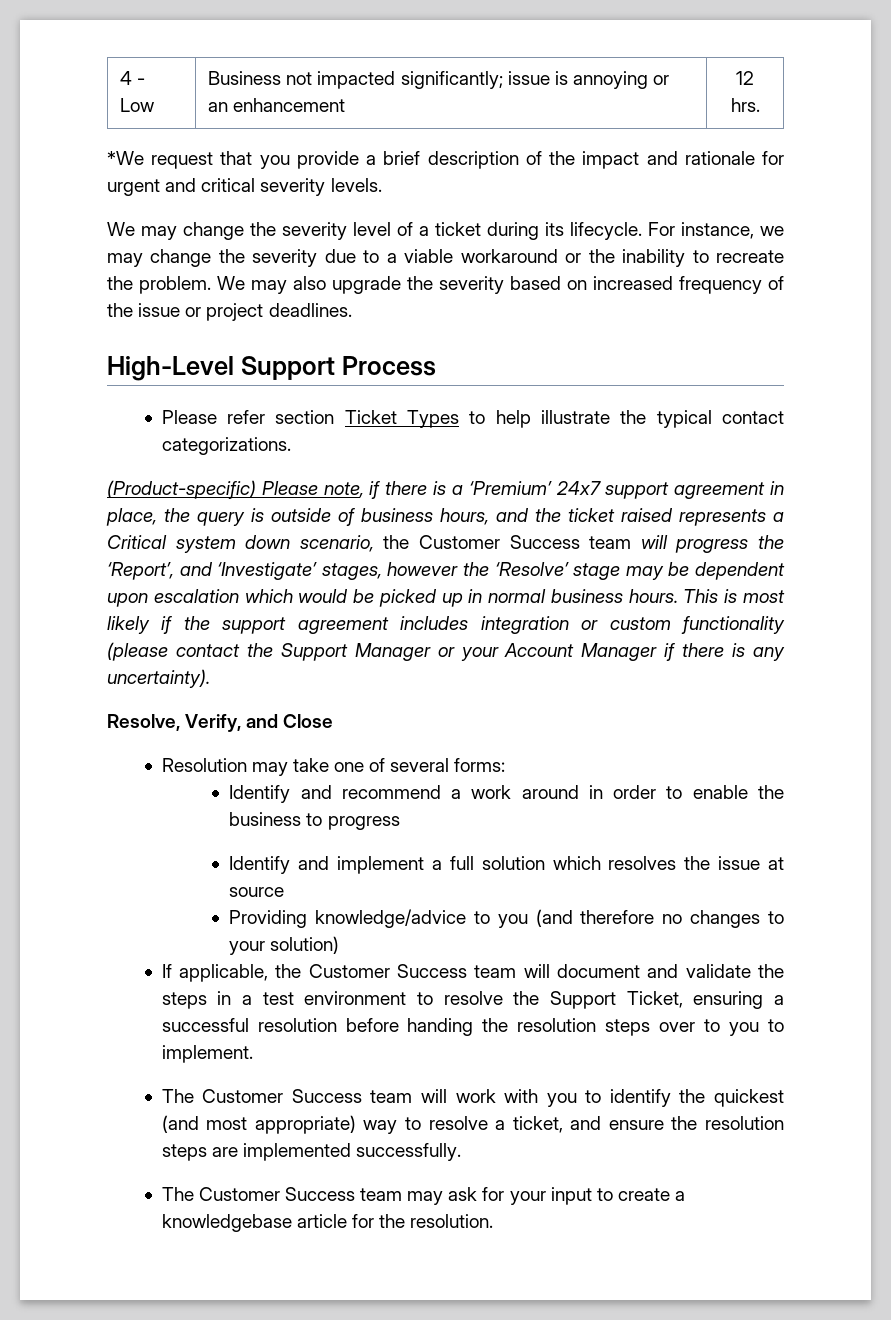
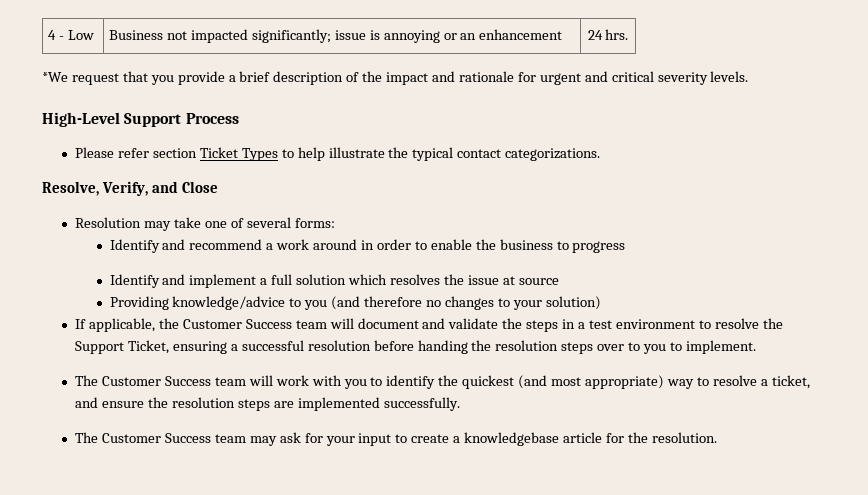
- 4 - Low | Business not impacted significantly; issue is annoying or an enhancement | 12 hrs.
+ 4 - Low | Business not impacted significantly; issue is annoying or an enhancement | 24 hrs.
- We may change the severity level of a ticket during its lifecycle. For instance, we may change the severity due to a viable workaround or the inability to recreate the problem. We may also upgrade the severity based on increased frequency of the issue or project deadlines.
- (Product-specific) Please note, if there is a ‘Premium’ 24x7 support agreement in place, the query is outside of business hours, and the ticket raised represents a Critical system down scenario, the Customer Success team will progress the ‘Report’, and ‘Investigate’ stages, however the ‘Resolve’ stage may be dependent upon escalation which would be picked up in normal business hours. This is most likely if the support agreement includes integration or custom functionality (please contact the Support Manager or your Account Manager if there is any uncertainty).

